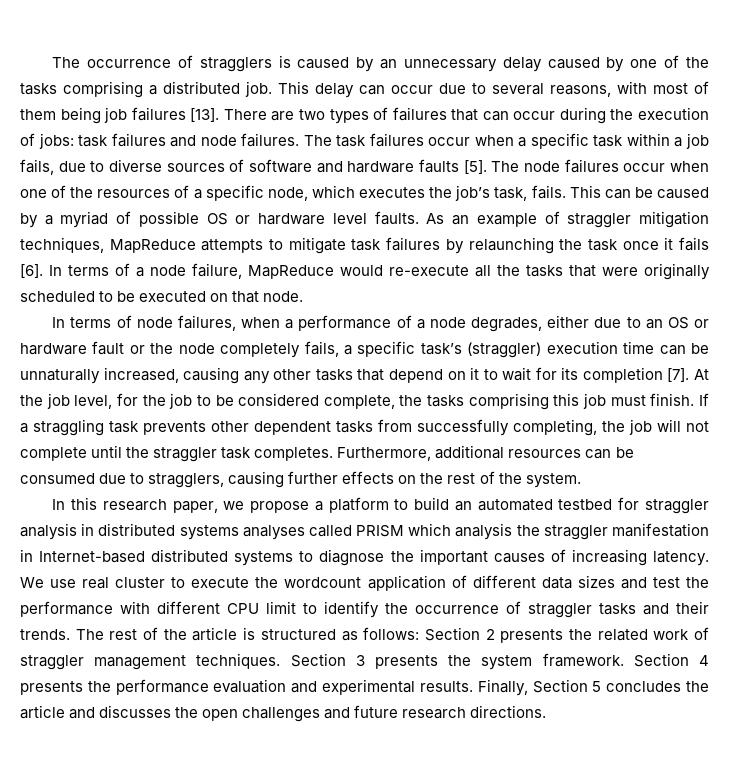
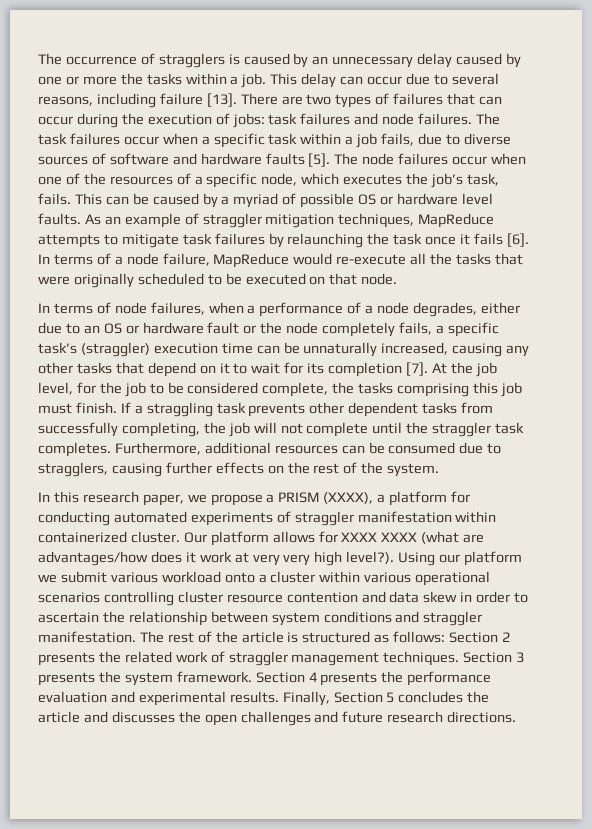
- The occurrence of stragglers is caused by an unnecessary delay caused by one of the tasks comprising a distributed job.
+ The occurrence of stragglers is caused by an unnecessary delay caused by one or more the tasks within a job.
- This delay can occur due to several reasons, with most of them being job failures [13].
+ This delay can occur due to several reasons, including failure [13].
- In this research paper, we propose a platform to build an automated testbed for straggler analysis in distributed systems analyses called PRISM which analysis the straggler manifestation in Internet-based distributed systems to diagnose the important causes of increasing latency. We use real cluster to execute the wordcount application of different data sizes and test the performance with different CPU limit to identify the occurrence of straggler tasks and their trends.
+ In this research paper, we propose a PRISM (XXXX), a platform for conducting automated experiments of straggler manifestation within containerized cluster. Our platform allows for XXXX XXXX (what are advantages/how does it work at very very high level?). Using our platform we submit various workload onto a cluster within various operational scenarios controlling cluster resource contention and data skew in order to ascertain the relationship between system conditions and straggler manifestation.

